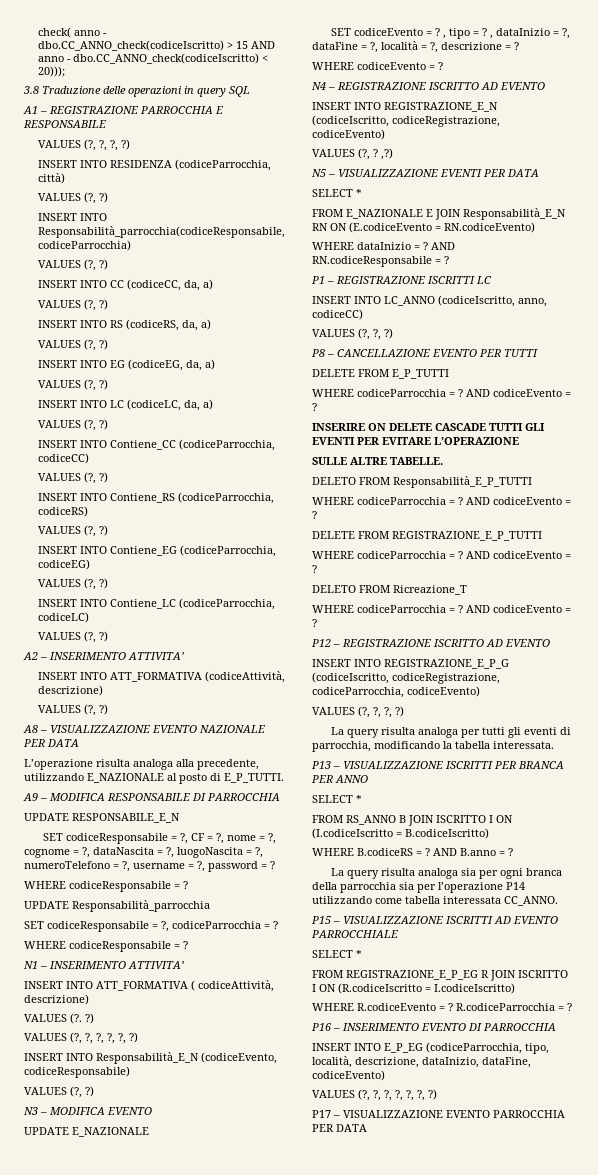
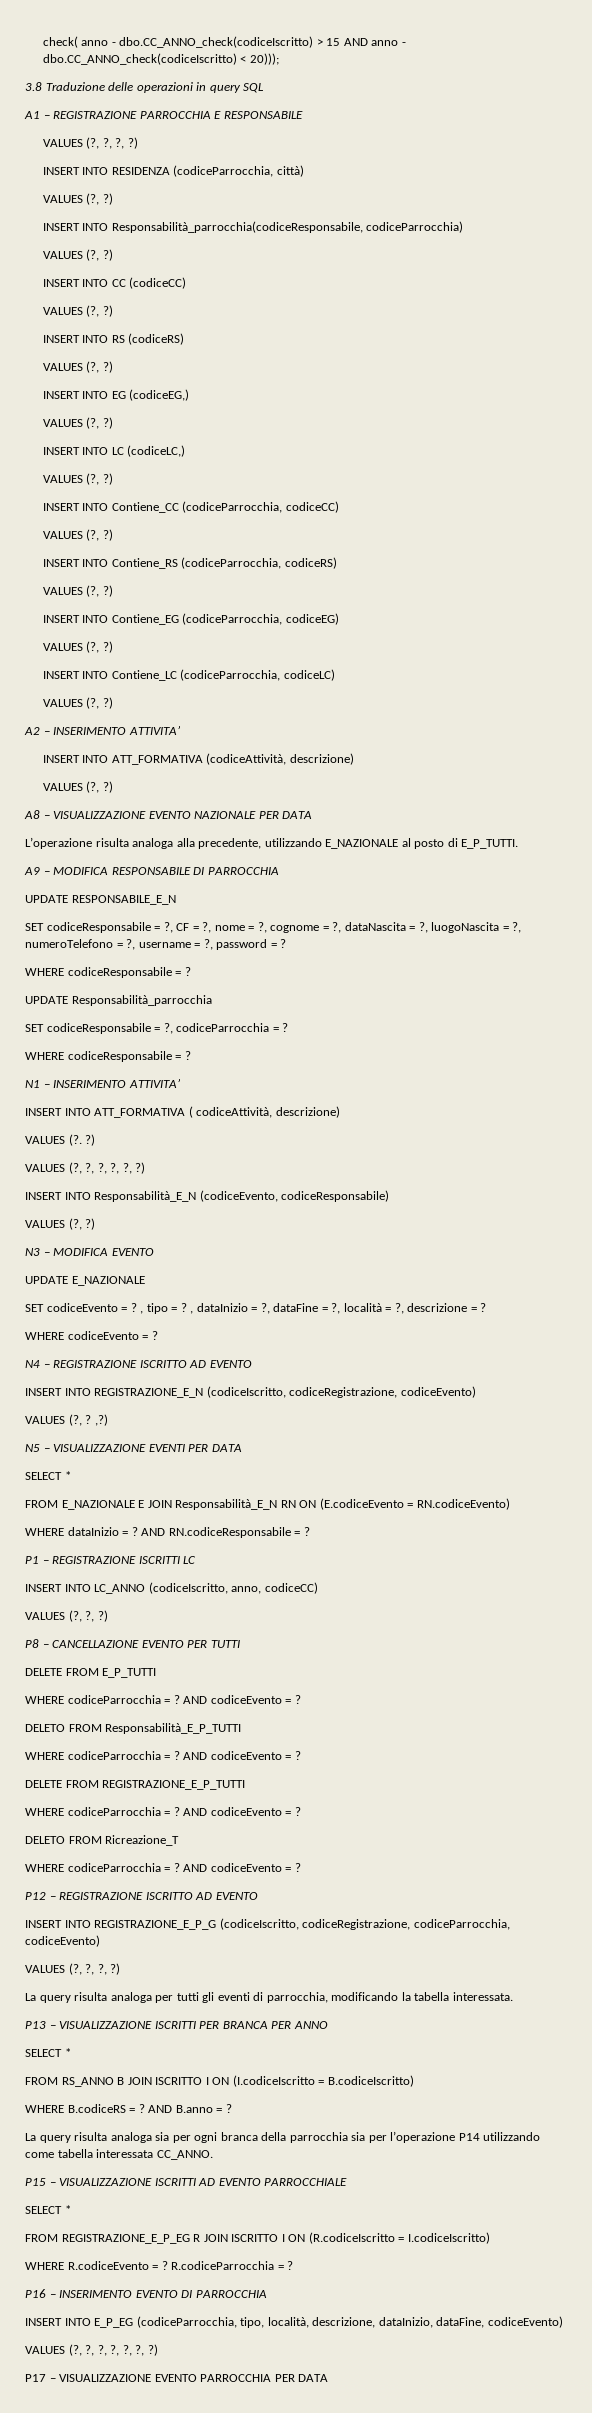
- INSERT INTO CC (codiceCC, da, a)
+ INSERT INTO CC (codiceCC)
- INSERT INTO RS (codiceRS, da, a)
+ INSERT INTO RS (codiceRS)
- INSERT INTO EG (codiceEG, da, a)
+ INSERT INTO EG (codiceEG,)
- INSERT INTO LC (codiceLC, da, a)
+ INSERT INTO LC (codiceLC,)
- INSERIRE ON DELETE CASCADE TUTTI GLI EVENTI PER EVITARE L’OPERAZIONE
- SULLE ALTRE TABELLE.

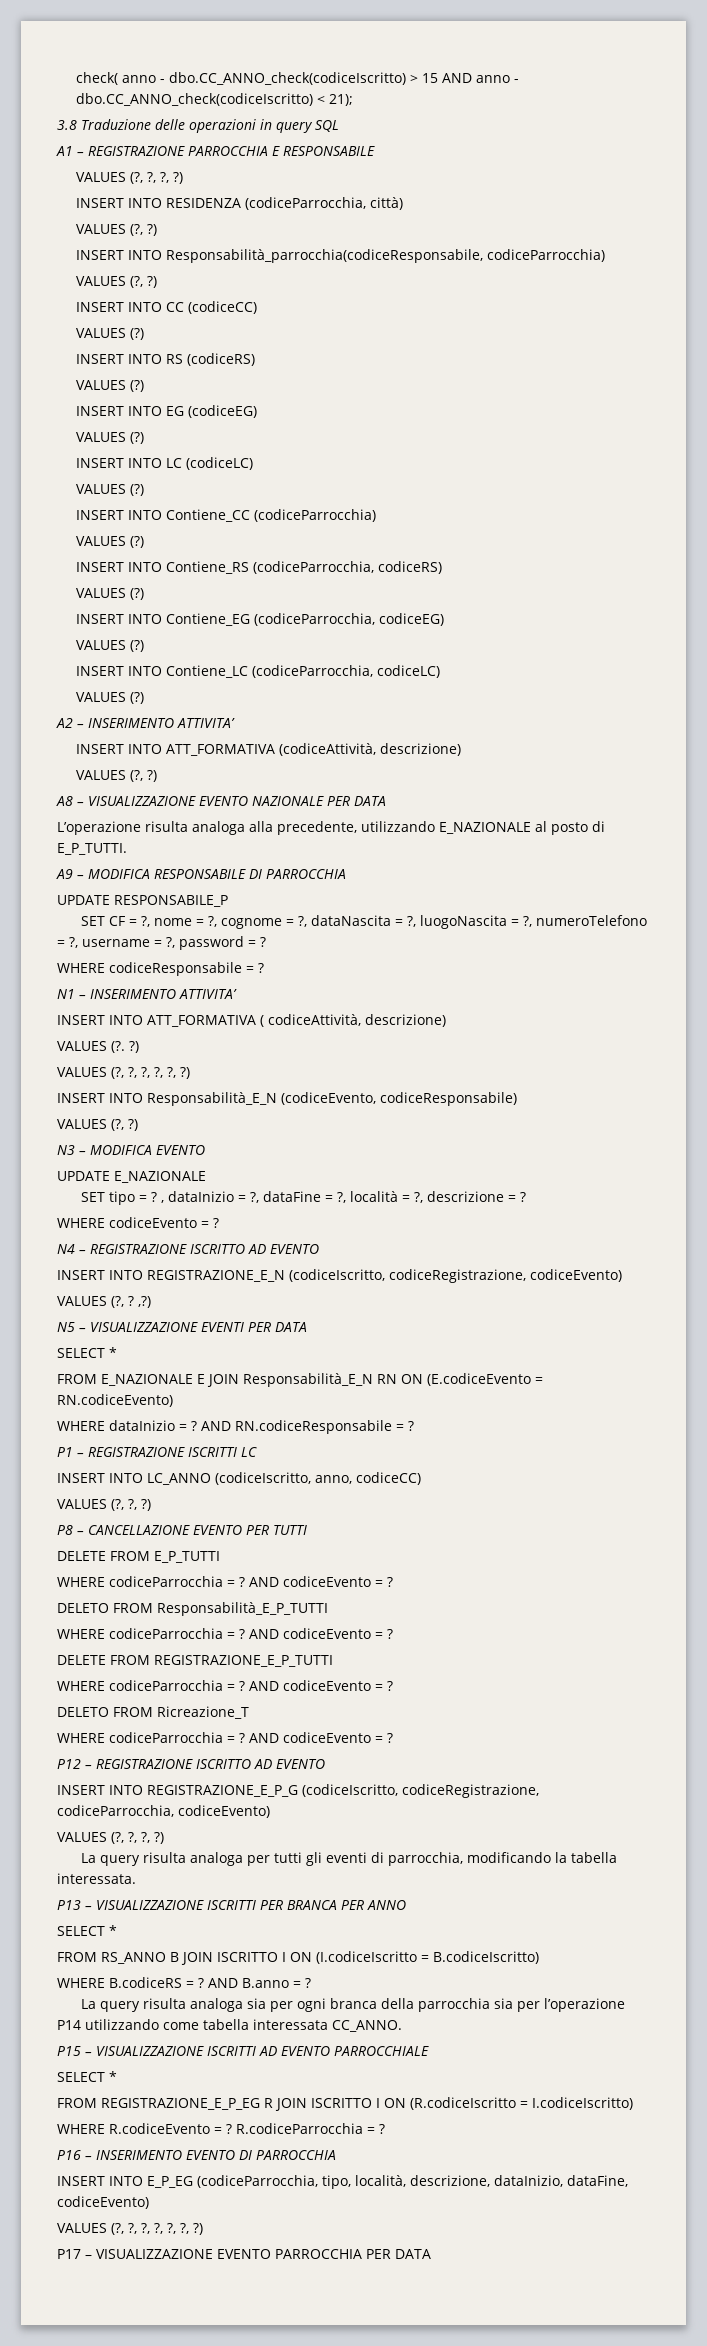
- check( anno - dbo.CC_ANNO_check(codiceIscritto) > 15 AND anno - dbo.CC_ANNO_check(codiceIscritto) < 20)));
+ check( anno - dbo.CC_ANNO_check(codiceIscritto) > 15 AND anno - dbo.CC_ANNO_check(codiceIscritto) < 21);
  INSERT INTO CC (codiceCC)
- VALUES (?, ?)
+ VALUES (?)
  INSERT INTO RS (codiceRS)
- VALUES (?, ?)
+ VALUES (?)
- INSERT INTO EG (codiceEG,)
- VALUES (?, ?)
+ INSERT INTO EG (codiceEG)
+ VALUES (?)
- INSERT INTO LC (codiceLC,)
- VALUES (?, ?)
+ INSERT INTO LC (codiceLC)
+ VALUES (?)
- INSERT INTO Contiene_CC (codiceParrocchia, codiceCC)
- VALUES (?, ?)
+ INSERT INTO Contiene_CC (codiceParrocchia)
+ VALUES (?)
  INSERT INTO Contiene_RS (codiceParrocchia, codiceRS)
- VALUES (?, ?)
+ VALUES (?)
  INSERT INTO Contiene_EG (codiceParrocchia, codiceEG)
- VALUES (?, ?)
+ VALUES (?)
  INSERT INTO Contiene_LC (codiceParrocchia, codiceLC)
- VALUES (?, ?)
+ VALUES (?)
- UPDATE RESPONSABILE_E_N
- SET codiceResponsabile = ?, CF = ?, nome = ?, cognome = ?, dataNascita = ?, luogoNascita = ?, numeroTelefono = ?, username = ?, password = ?
+ UPDATE RESPONSABILE_P
+ SET CF = ?, nome = ?, cognome = ?, dataNascita = ?, luogoNascita = ?, numeroTelefono = ?, username = ?, password = ?
- UPDATE Responsabilità_parrocchia
- SET codiceResponsabile = ?, codiceParrocchia = ?
- WHERE codiceResponsabile = ?
- SET codiceEvento = ? , tipo = ? , dataInizio = ?, dataFine = ?, località = ?, descrizione = ?
+ SET tipo = ? , dataInizio = ?, dataFine = ?, località = ?, descrizione = ?

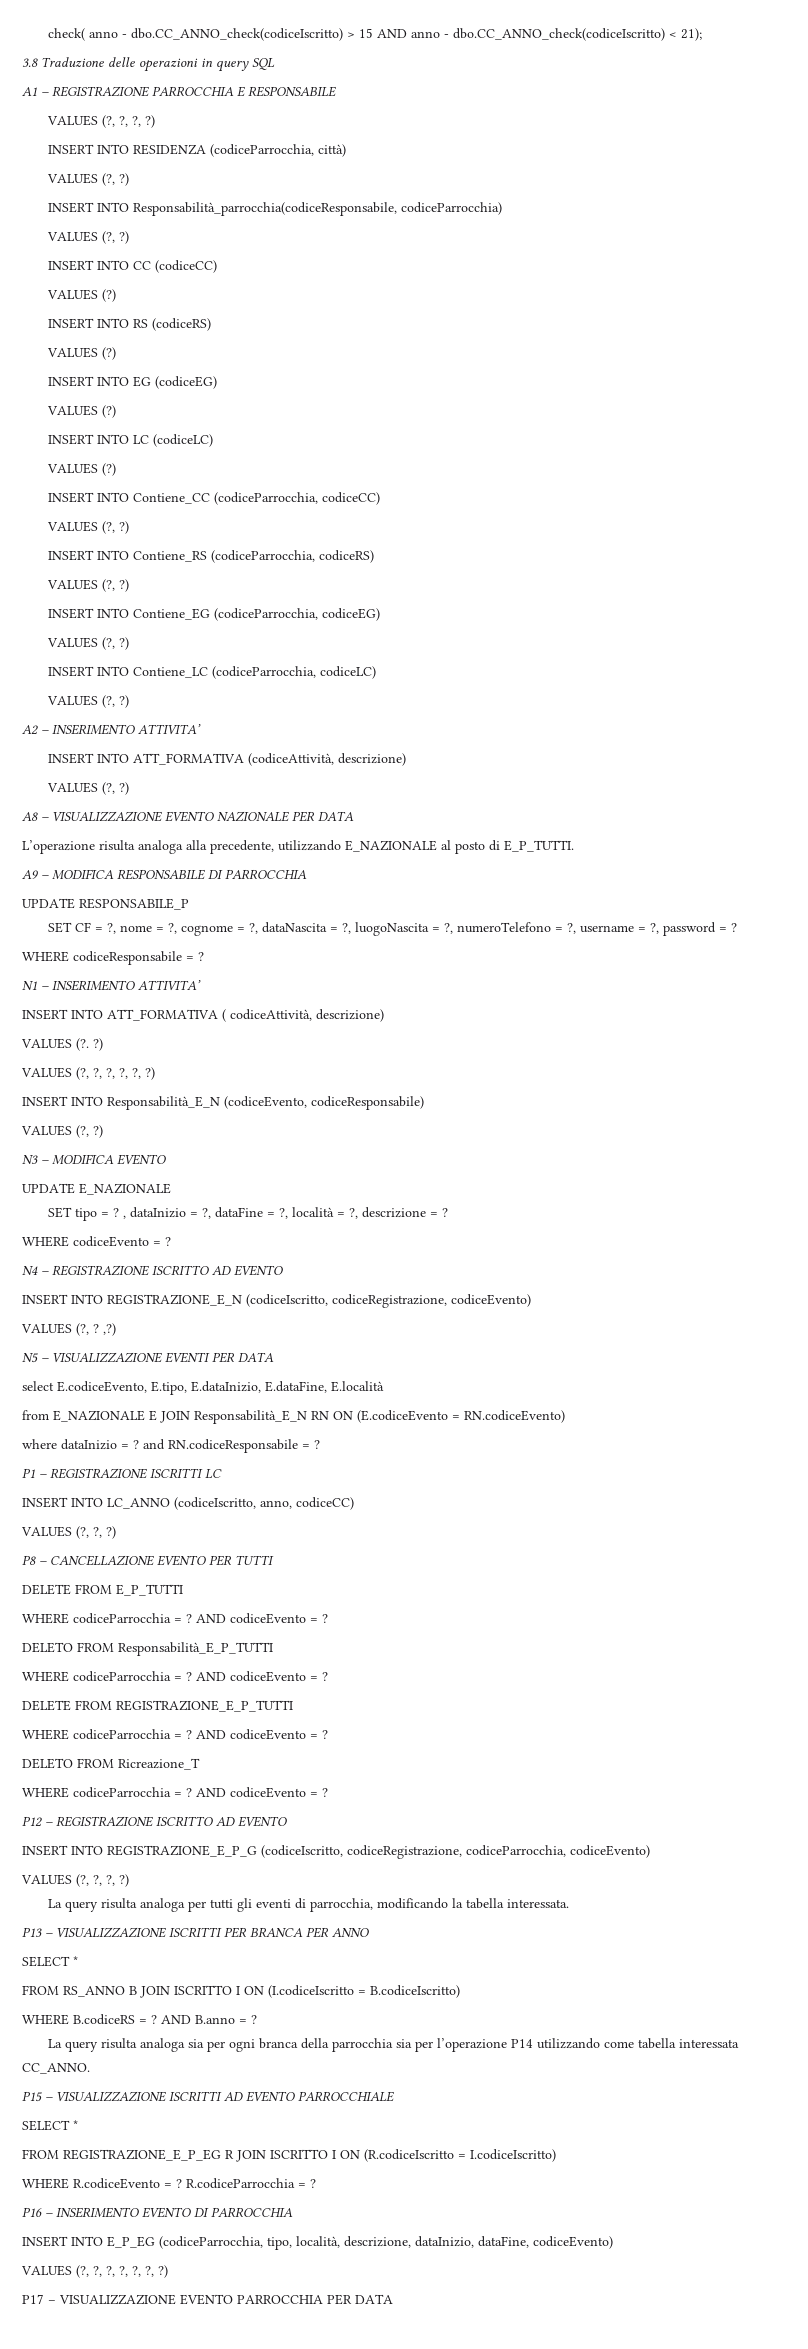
- INSERT INTO Contiene_CC (codiceParrocchia)
- VALUES (?)
+ INSERT INTO Contiene_CC (codiceParrocchia, codiceCC)
+ VALUES (?, ?)
  INSERT INTO Contiene_RS (codiceParrocchia, codiceRS)
- VALUES (?)
+ VALUES (?, ?)
  INSERT INTO Contiene_EG (codiceParrocchia, codiceEG)
- VALUES (?)
+ VALUES (?, ?)
  INSERT INTO Contiene_LC (codiceParrocchia, codiceLC)
- VALUES (?)
+ VALUES (?, ?)
  N5 – VISUALIZZAZIONE EVENTI PER DATA
- SELECT *
- FROM E_NAZIONALE E JOIN Responsabilità_E_N RN ON (E.codiceEvento = RN.codiceEvento)
+ select E.codiceEvento, E.tipo, E.dataInizio, E.dataFine, E.località
+ from E_NAZIONALE E JOIN Responsabilità_E_N RN ON (E.codiceEvento = RN.codiceEvento)
- WHERE dataInizio = ? AND RN.codiceResponsabile = ?
+ where dataInizio = ? and RN.codiceResponsabile = ?

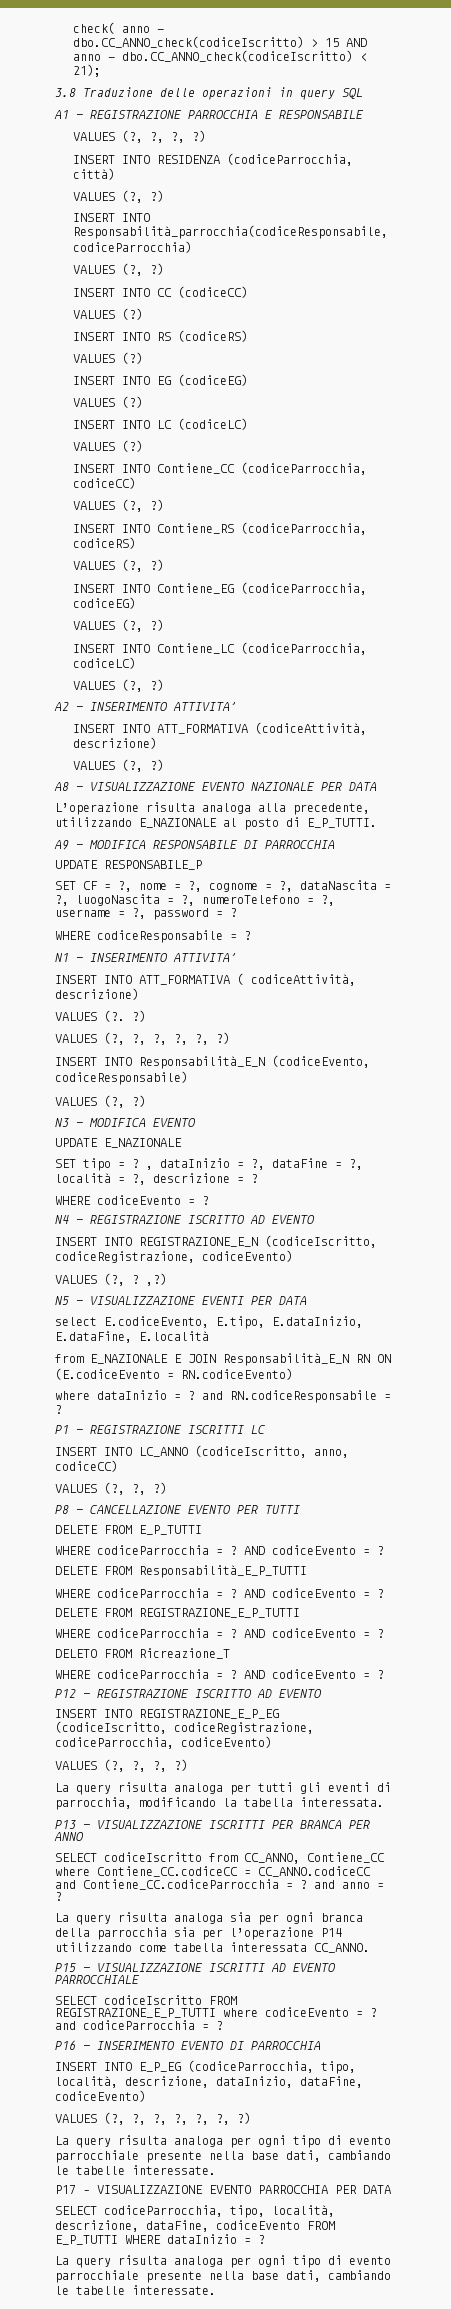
- DELETO FROM Responsabilità_E_P_TUTTI
+ DELETE FROM Responsabilità_E_P_TUTTI
- INSERT INTO REGISTRAZIONE_E_P_G (codiceIscritto, codiceRegistrazione, codiceParrocchia, codiceEvento)
+ INSERT INTO REGISTRAZIONE_E_P_EG (codiceIscritto, codiceRegistrazione, codiceParrocchia, codiceEvento)
  P13 – VISUALIZZAZIONE ISCRITTI PER BRANCA PER ANNO
- SELECT *
- FROM RS_ANNO B JOIN ISCRITTO I ON (I.codiceIscritto = B.codiceIscritto)
- WHERE B.codiceRS = ? AND B.anno = ?
+ SELECT codiceIscritto from CC_ANNO, Contiene_CC where Contiene_CC.codiceCC = CC_ANNO.codiceCC and Contiene_CC.codiceParrocchia = ? and anno = ?
  P15 – VISUALIZZAZIONE ISCRITTI AD EVENTO PARROCCHIALE
- SELECT *
- FROM REGISTRAZIONE_E_P_EG R JOIN ISCRITTO I ON (R.codiceIscritto = I.codiceIscritto)
- WHERE R.codiceEvento = ? R.codiceParrocchia = ?
+ SELECT codiceIscritto FROM REGISTRAZIONE_E_P_TUTTI where codiceEvento = ? and codiceParrocchia = ?
  VALUES (?, ?, ?, ?, ?, ?, ?)
+ La query risulta analoga per ogni tipo di evento parrocchiale presente nella base dati, cambiando le tabelle interessate.
+ SELECT codiceParrocchia, tipo, località, descrizione, dataFine, codiceEvento FROM E_P_TUTTI WHERE dataInizio = ?
+ La query risulta analoga per ogni tipo di evento parrocchiale presente nella base dati, cambiando le tabelle interessate.

